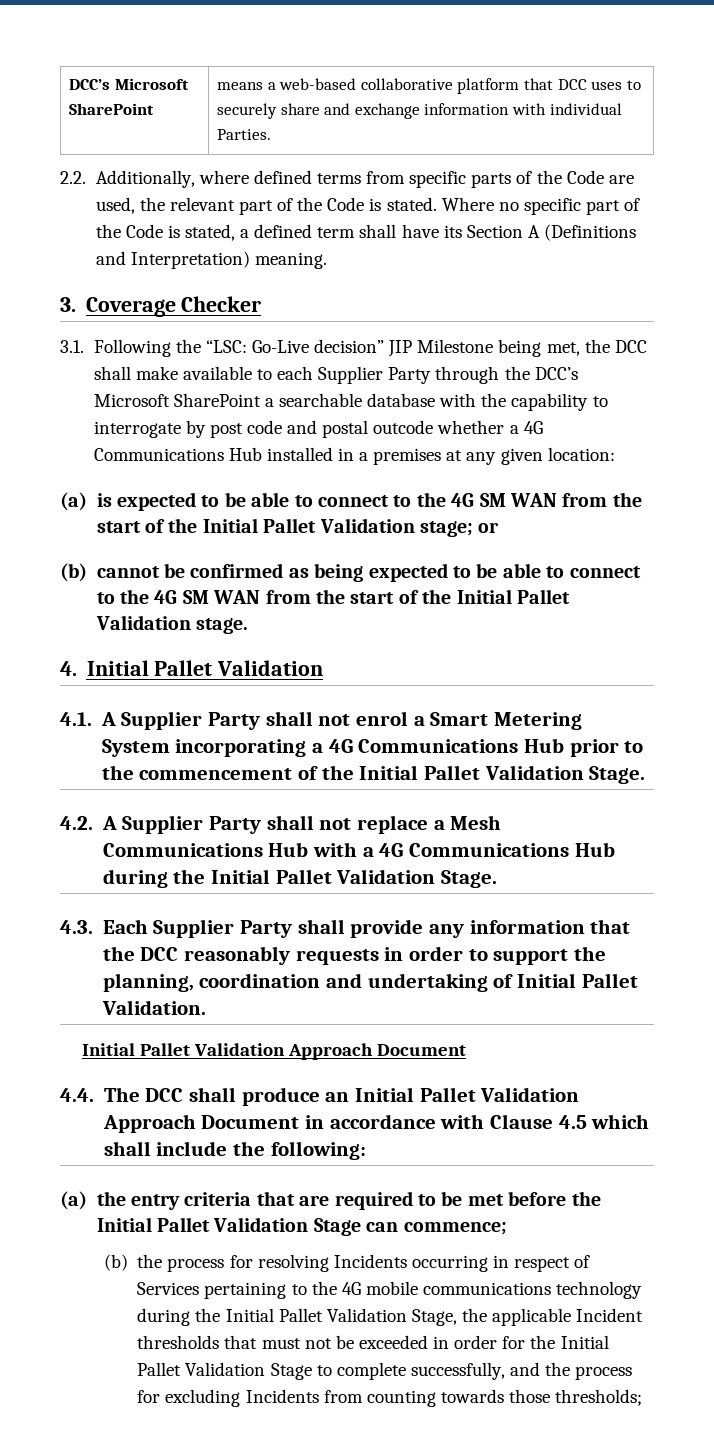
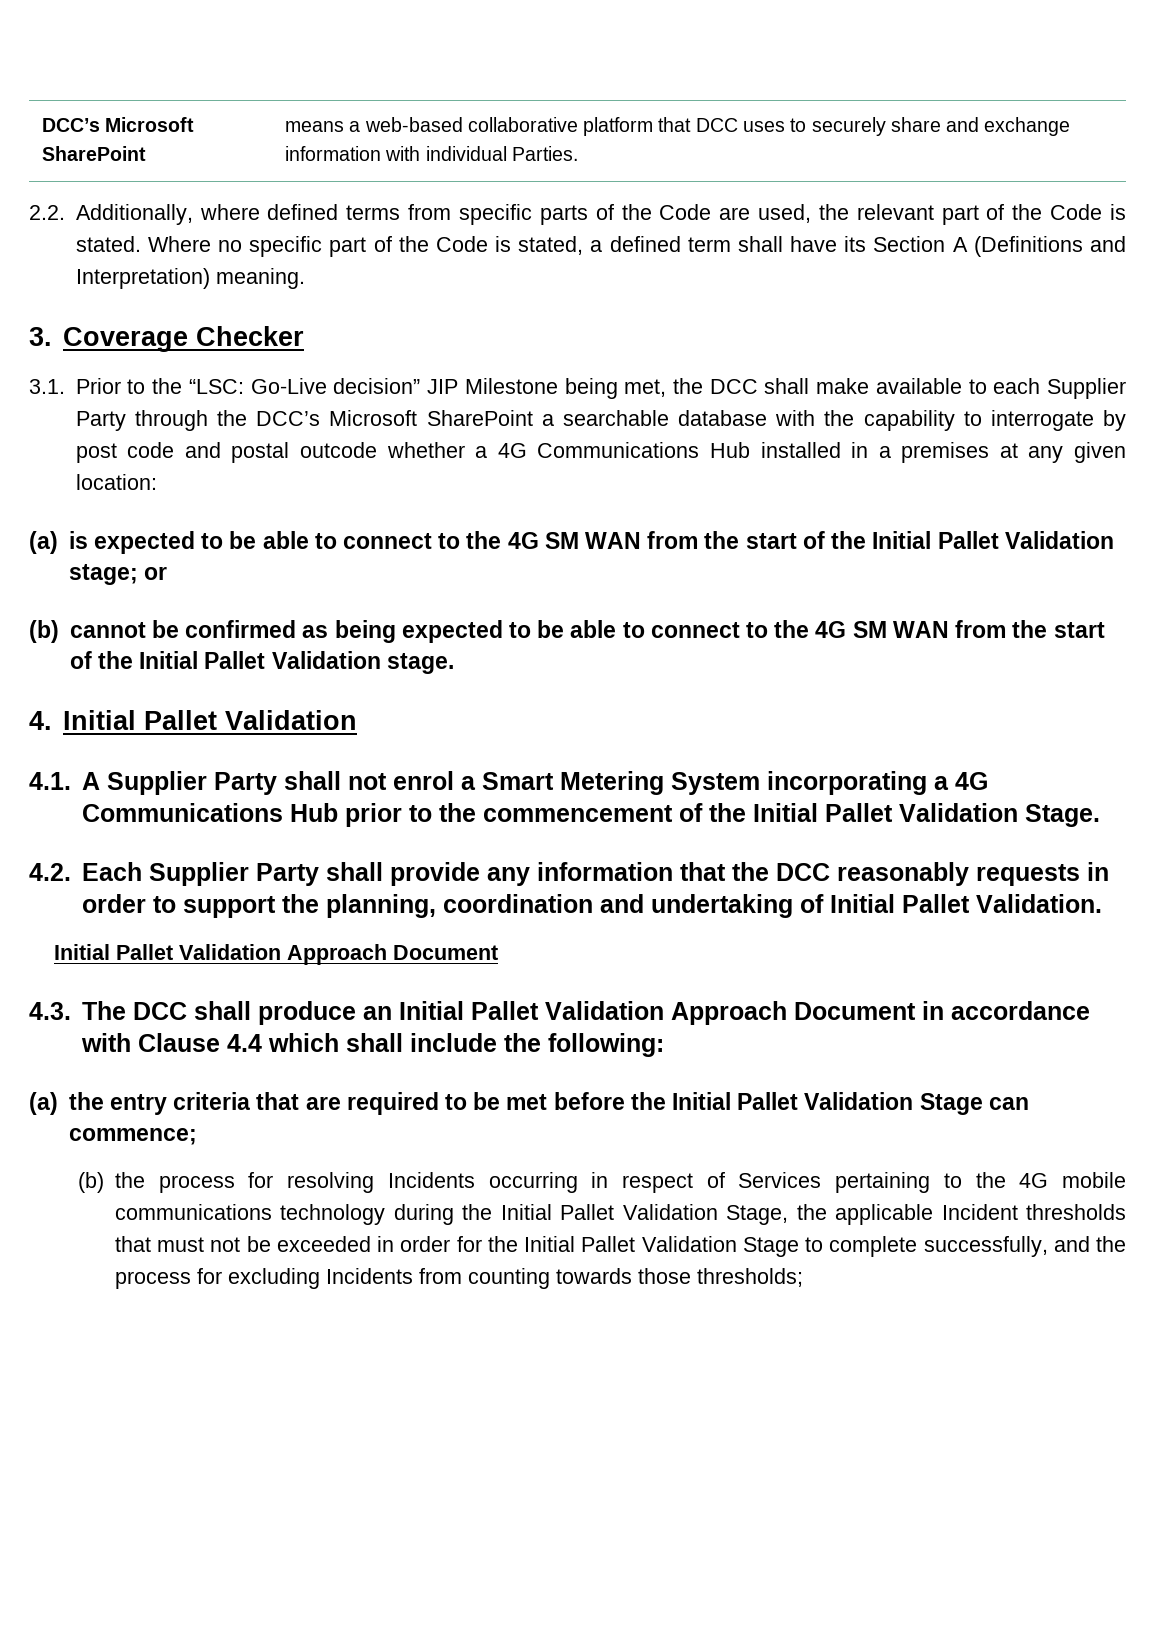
- 3.1. Following the “LSC: Go-Live decision” JIP Milestone being met, the DCC shall make available to each Supplier Party through the DCC’s Microsoft SharePoint a searchable database with the capability to interrogate by post code and postal outcode whether a 4G Communications Hub installed in a premises at any given location:
+ 3.1. Prior to the “LSC: Go-Live decision” JIP Milestone being met, the DCC shall make available to each Supplier Party through the DCC’s Microsoft SharePoint a searchable database with the capability to interrogate by post code and postal outcode whether a 4G Communications Hub installed in a premises at any given location:
- 4.2. A Supplier Party shall not replace a Mesh Communications Hub with a 4G Communications Hub during the Initial Pallet Validation Stage.
- 4.3. Each Supplier Party shall provide any information that the DCC reasonably requests in order to support the planning, coordination and undertaking of Initial Pallet Validation.
+ 4.2. Each Supplier Party shall provide any information that the DCC reasonably requests in order to support the planning, coordination and undertaking of Initial Pallet Validation.
- 4.4. The DCC shall produce an Initial Pallet Validation Approach Document in accordance with Clause 4.5 which shall include the following:
+ 4.3. The DCC shall produce an Initial Pallet Validation Approach Document in accordance with Clause 4.4 which shall include the following:

